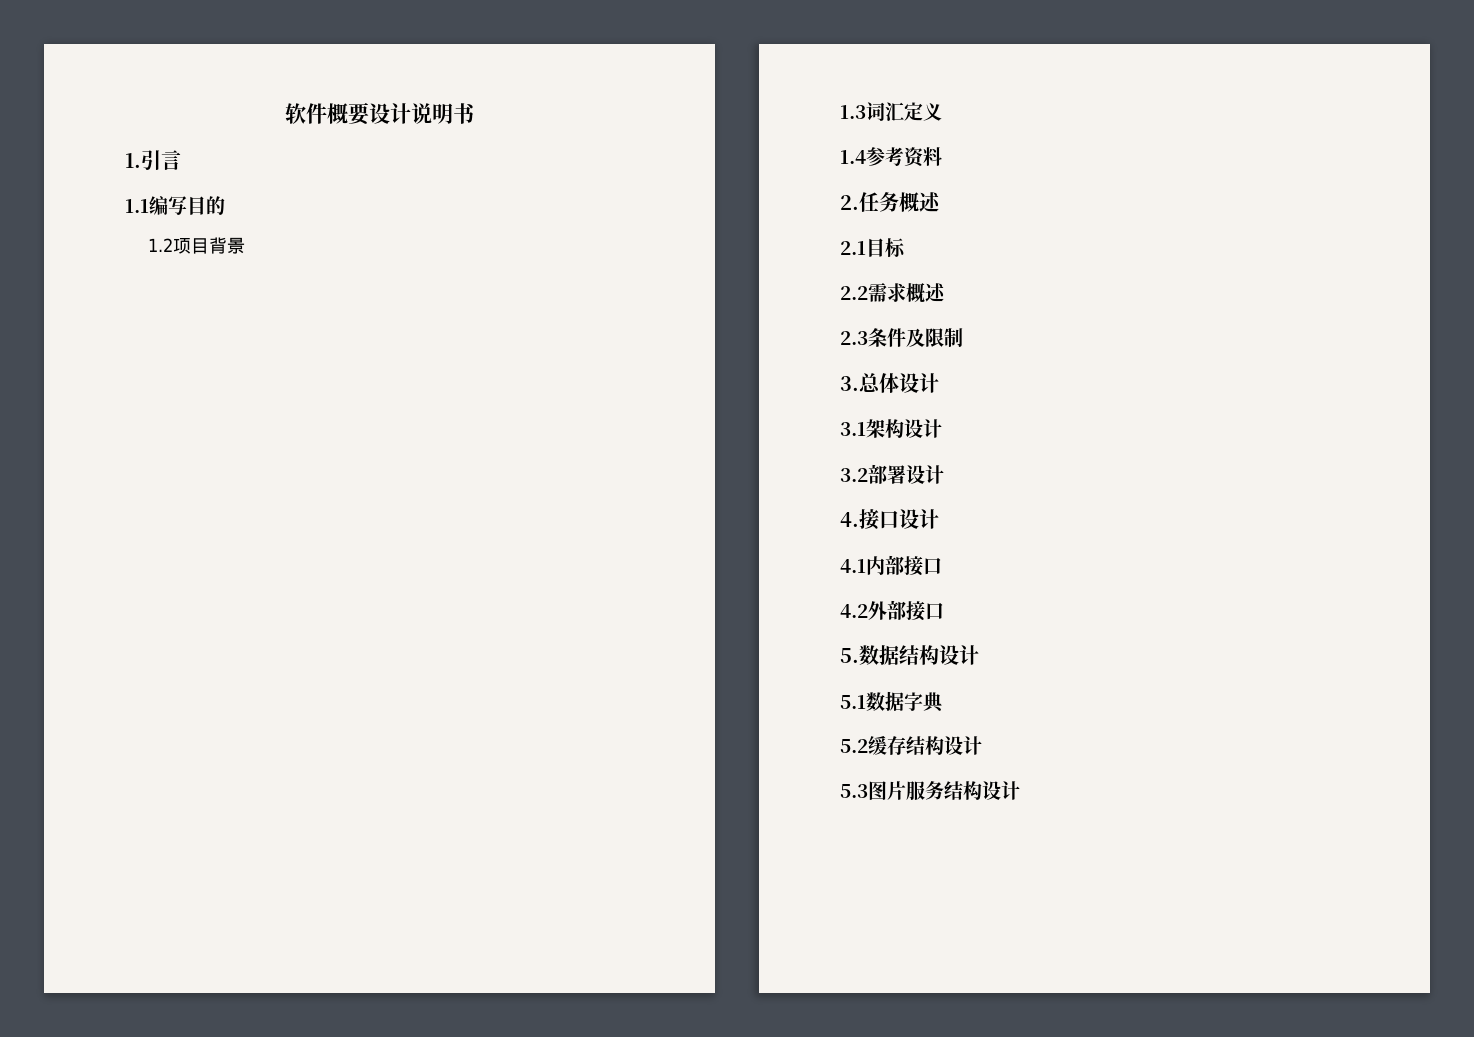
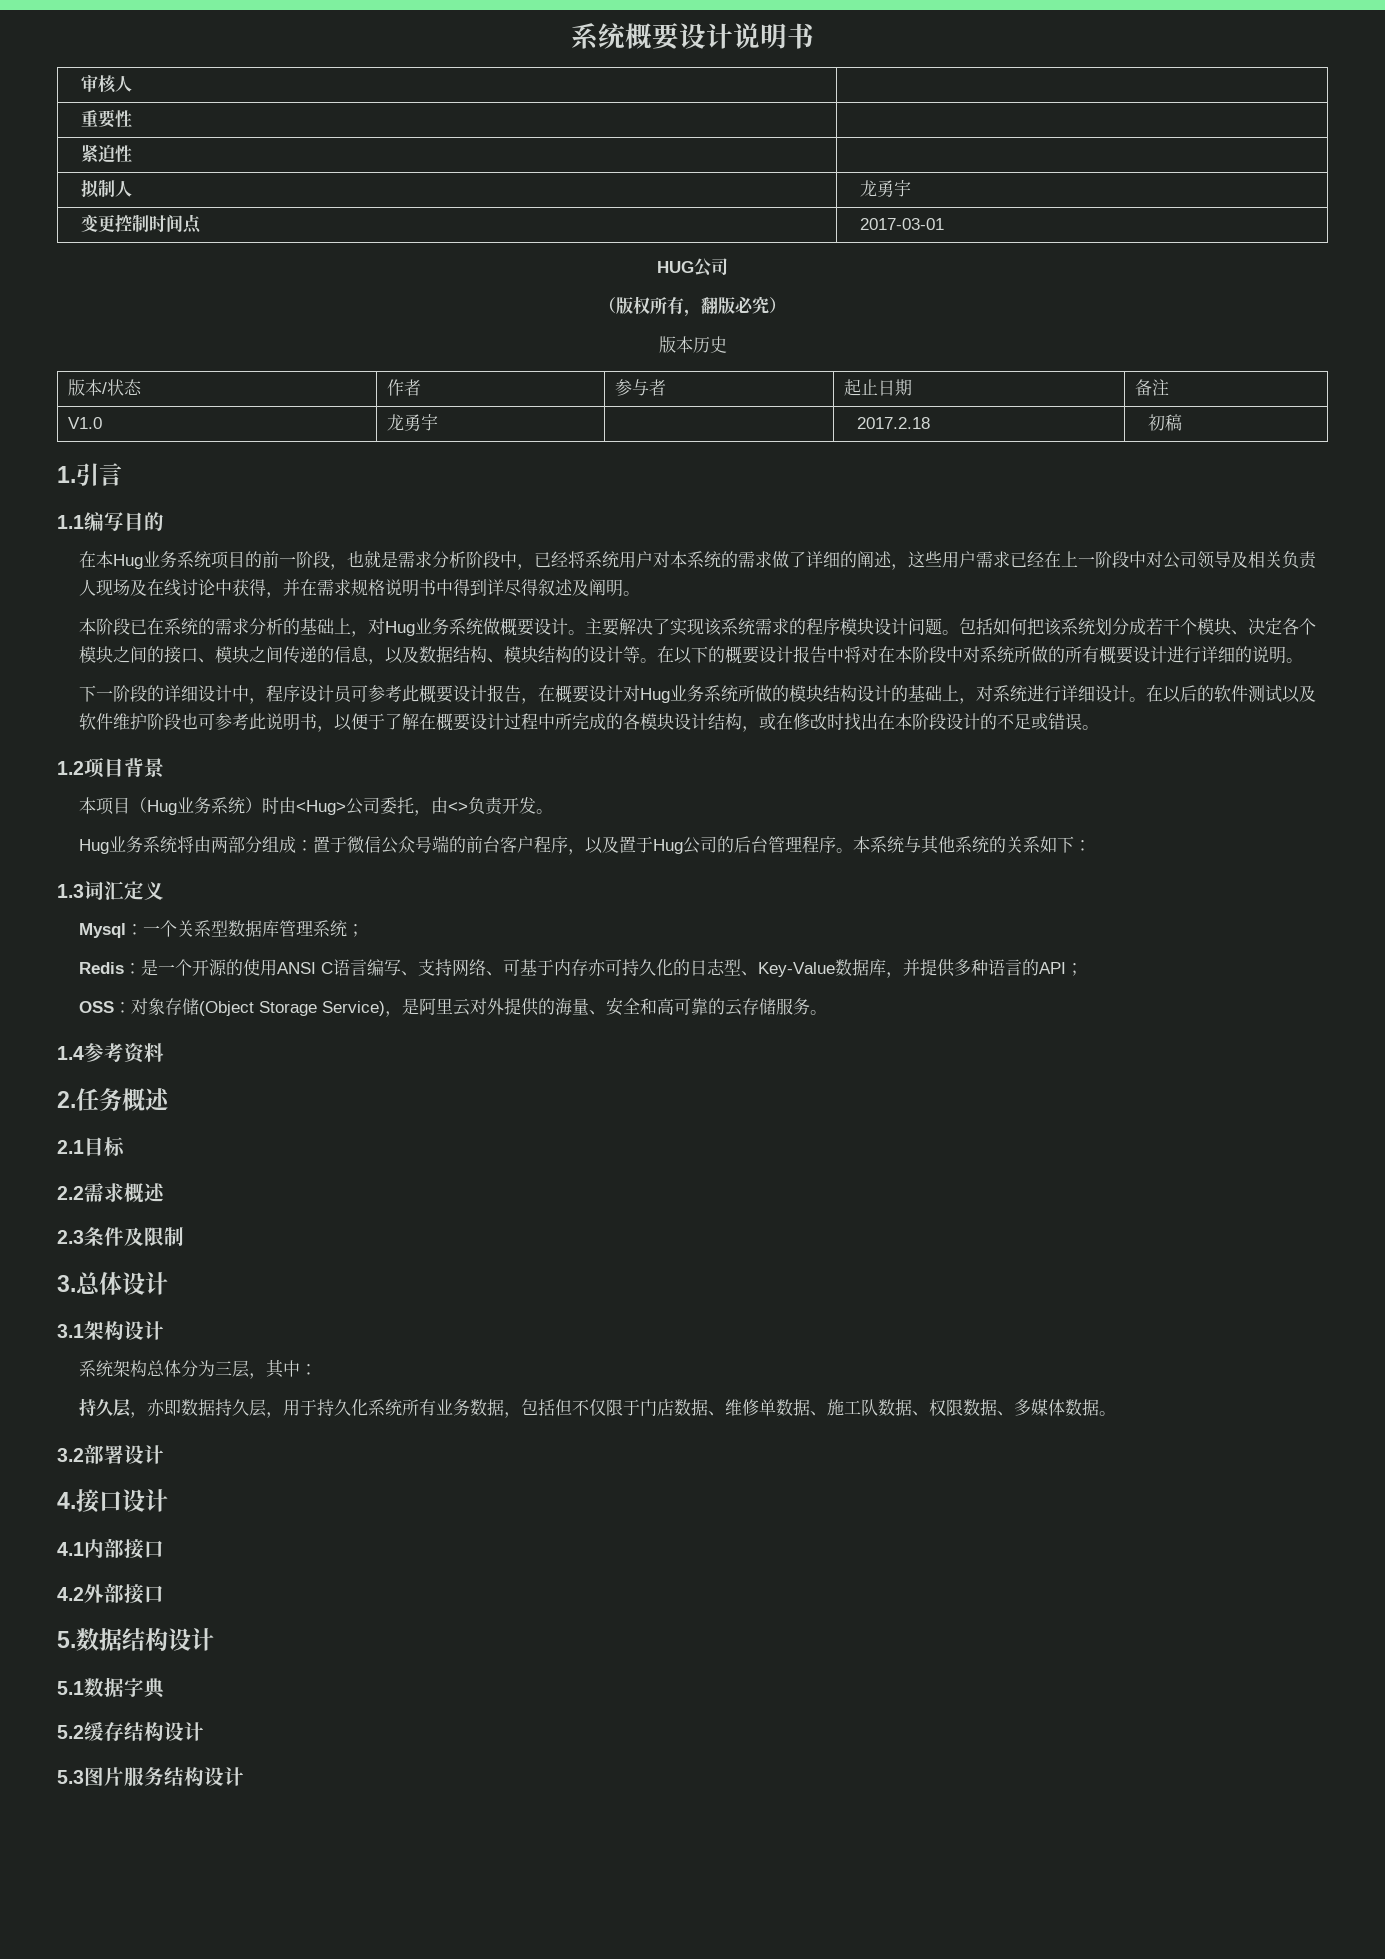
- 软件概要设计说明书
+ 系统概要设计说明书
+ 审核人 |
+ 重要性 |
+ 紧迫性 |
+ 拟制人 | 龙勇宇
+ 变更控制时间点 | 2017-03-01
+ HUG公司
+ （版权所有，翻版必究）
+ 版本历史
+ 版本/状态 | 作者 | 参与者 | 起止日期 | 备注
+ V1.0 | 龙勇宇 | | 2017.2.18 | 初稿
+ 在本Hug业务系统项目的前一阶段，也就是需求分析阶段中，已经将系统用户对本系统的需求做了详细的阐述，这些用户需求已经在上一阶段中对公司领导及相关负责人现场及在线讨论中获得，并在需求规格说明书中得到详尽得叙述及阐明。
+ 本阶段已在系统的需求分析的基础上，对Hug业务系统做概要设计。主要解决了实现该系统需求的程序模块设计问题。包括如何把该系统划分成若干个模块、决定各个模块之间的接口、模块之间传递的信息，以及数据结构、模块结构的设计等。在以下的概要设计报告中将对在本阶段中对系统所做的所有概要设计进行详细的说明。
+ 下一阶段的详细设计中，程序设计员可参考此概要设计报告，在概要设计对Hug业务系统所做的模块结构设计的基础上，对系统进行详细设计。在以后的软件测试以及软件维护阶段也可参考此说明书，以便于了解在概要设计过程中所完成的各模块设计结构，或在修改时找出在本阶段设计的不足或错误。
  1.2项目背景
+ 本项目（Hug业务系统）时由<Hug>公司委托，由<>负责开发。
+ Hug业务系统将由两部分组成：置于微信公众号端的前台客户程序，以及置于Hug公司的后台管理程序。本系统与其他系统的关系如下：
  1.3词汇定义
+ Mysql：一个关系型数据库管理系统；
+ Redis：是一个开源的使用ANSI C语言编写、支持网络、可基于内存亦可持久化的日志型、Key-Value数据库，并提供多种语言的API；
+ OSS：对象存储(Object Storage Service)，是阿里云对外提供的海量、安全和高可靠的云存储服务。
+ 系统架构总体分为三层，其中：
+ 持久层，亦即数据持久层，用于持久化系统所有业务数据，包括但不仅限于门店数据、维修单数据、施工队数据、权限数据、多媒体数据。

